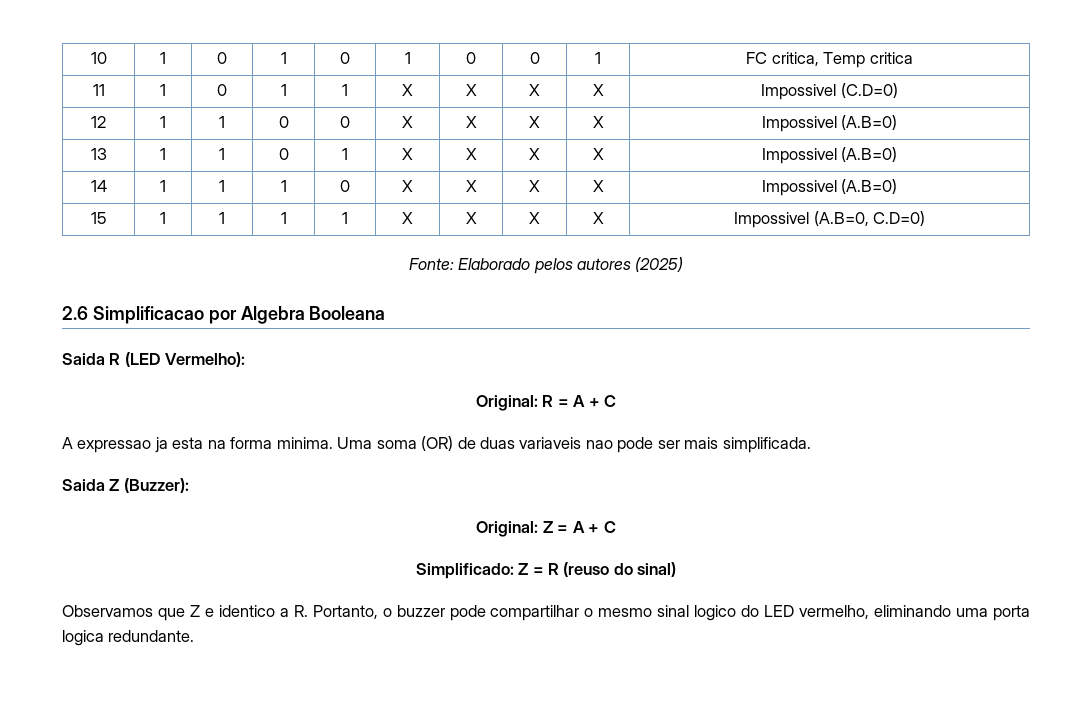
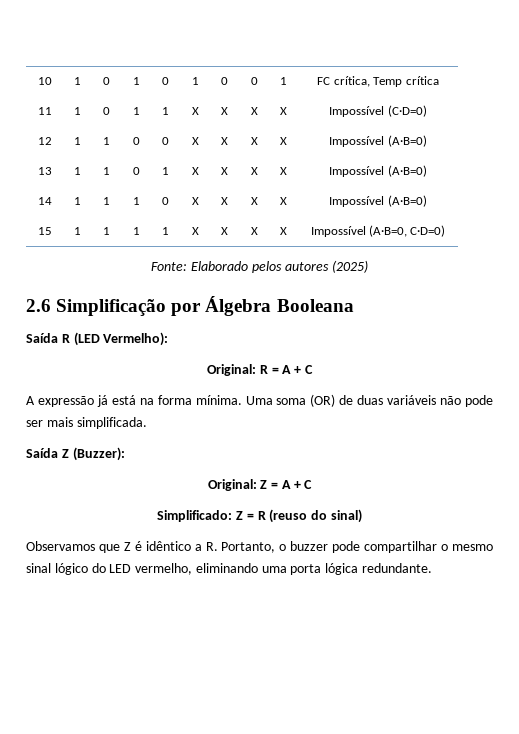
- 10 | 1 | 0 | 1 | 0 | 1 | 0 | 0 | 1 | FC critica, Temp critica
+ 10 | 1 | 0 | 1 | 0 | 1 | 0 | 0 | 1 | FC crítica, Temp crítica
- 11 | 1 | 0 | 1 | 1 | X | X | X | X | Impossivel (C.D=0)
+ 11 | 1 | 0 | 1 | 1 | X | X | X | X | Impossível (C·D=0)
- 12 | 1 | 1 | 0 | 0 | X | X | X | X | Impossivel (A.B=0)
+ 12 | 1 | 1 | 0 | 0 | X | X | X | X | Impossível (A·B=0)
- 13 | 1 | 1 | 0 | 1 | X | X | X | X | Impossivel (A.B=0)
+ 13 | 1 | 1 | 0 | 1 | X | X | X | X | Impossível (A·B=0)
- 14 | 1 | 1 | 1 | 0 | X | X | X | X | Impossivel (A.B=0)
+ 14 | 1 | 1 | 1 | 0 | X | X | X | X | Impossível (A·B=0)
- 15 | 1 | 1 | 1 | 1 | X | X | X | X | Impossivel (A.B=0, C.D=0)
+ 15 | 1 | 1 | 1 | 1 | X | X | X | X | Impossível (A·B=0, C·D=0)
- 2.6 Simplificacao por Algebra Booleana
+ 2.6 Simplificação por Álgebra Booleana
- Saida R (LED Vermelho):
+ Saída R (LED Vermelho):
- A expressao ja esta na forma minima.
+ A expressão já está na forma mínima.
- Uma soma (OR) de duas variaveis nao pode ser mais simplificada.
+ Uma soma (OR) de duas variáveis não pode ser mais simplificada.
- Saida Z (Buzzer):
+ Saída Z (Buzzer):
- Observamos que Z e identico a R. Portanto, o buzzer pode compartilhar o mesmo sinal logico do LED vermelho, eliminando uma porta logica redundante.
+ Observamos que Z é idêntico a R. Portanto, o buzzer pode compartilhar o mesmo sinal lógico do LED vermelho, eliminando uma porta lógica redundante.

